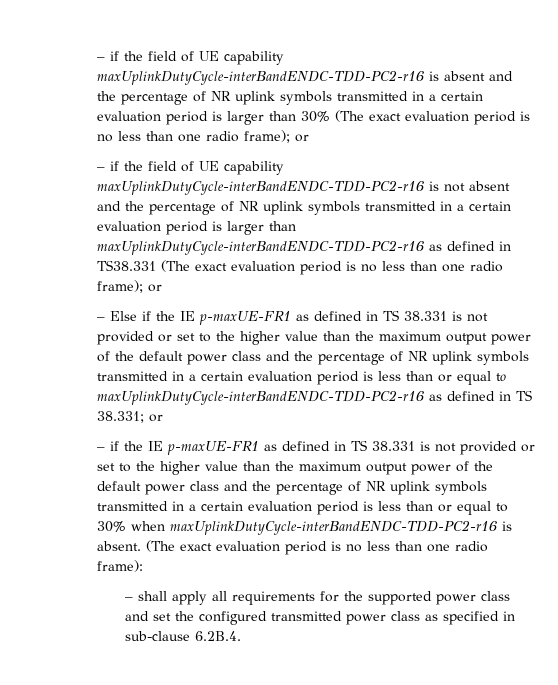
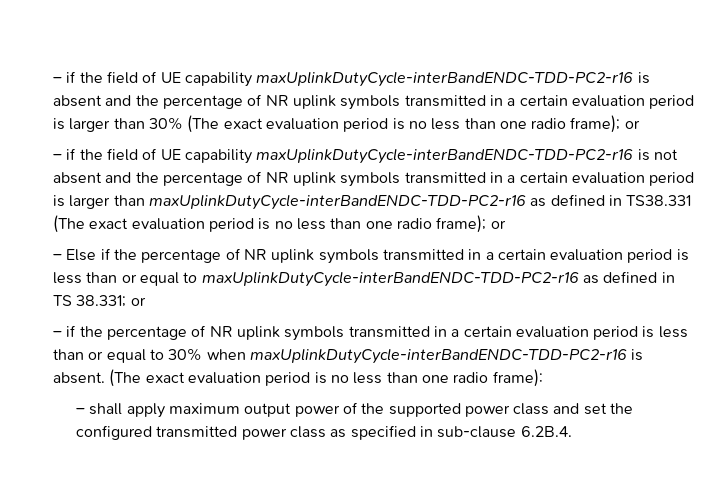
- – Else if the IE p-maxUE-FR1 as defined in TS 38.331 is not provided or set to the higher value than the maximum output power of the default power class and the percentage of NR uplink symbols transmitted in a certain evaluation period is less than or equal to maxUplinkDutyCycle-interBandENDC-TDD-PC2-r16 as defined in TS 38.331; or
+ – Else if the percentage of NR uplink symbols transmitted in a certain evaluation period is less than or equal to maxUplinkDutyCycle-interBandENDC-TDD-PC2-r16 as defined in TS 38.331; or
- – if the IE p-maxUE-FR1 as defined in TS 38.331 is not provided or set to the higher value than the maximum output power of the default power class and the percentage of NR uplink symbols transmitted in a certain evaluation period is less than or equal to 30% when maxUplinkDutyCycle-interBandENDC-TDD-PC2-r16 is absent.
+ – if the percentage of NR uplink symbols transmitted in a certain evaluation period is less than or equal to 30% when maxUplinkDutyCycle-interBandENDC-TDD-PC2-r16 is absent.
- – shall apply all requirements for the supported power class and set the configured transmitted power class as specified in sub-clause 6.2B.4.
+ – shall apply maximum output power of the supported power class and set the configured transmitted power class as specified in sub-clause 6.2B.4.

